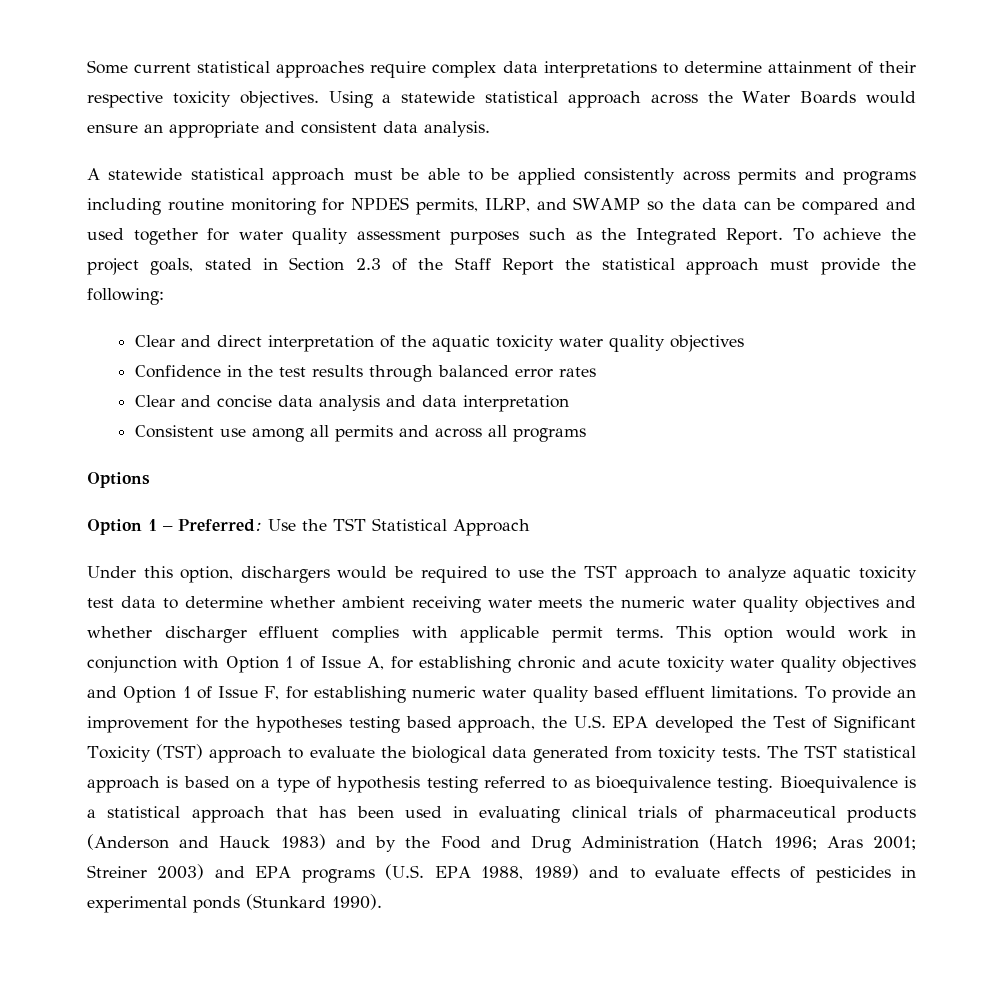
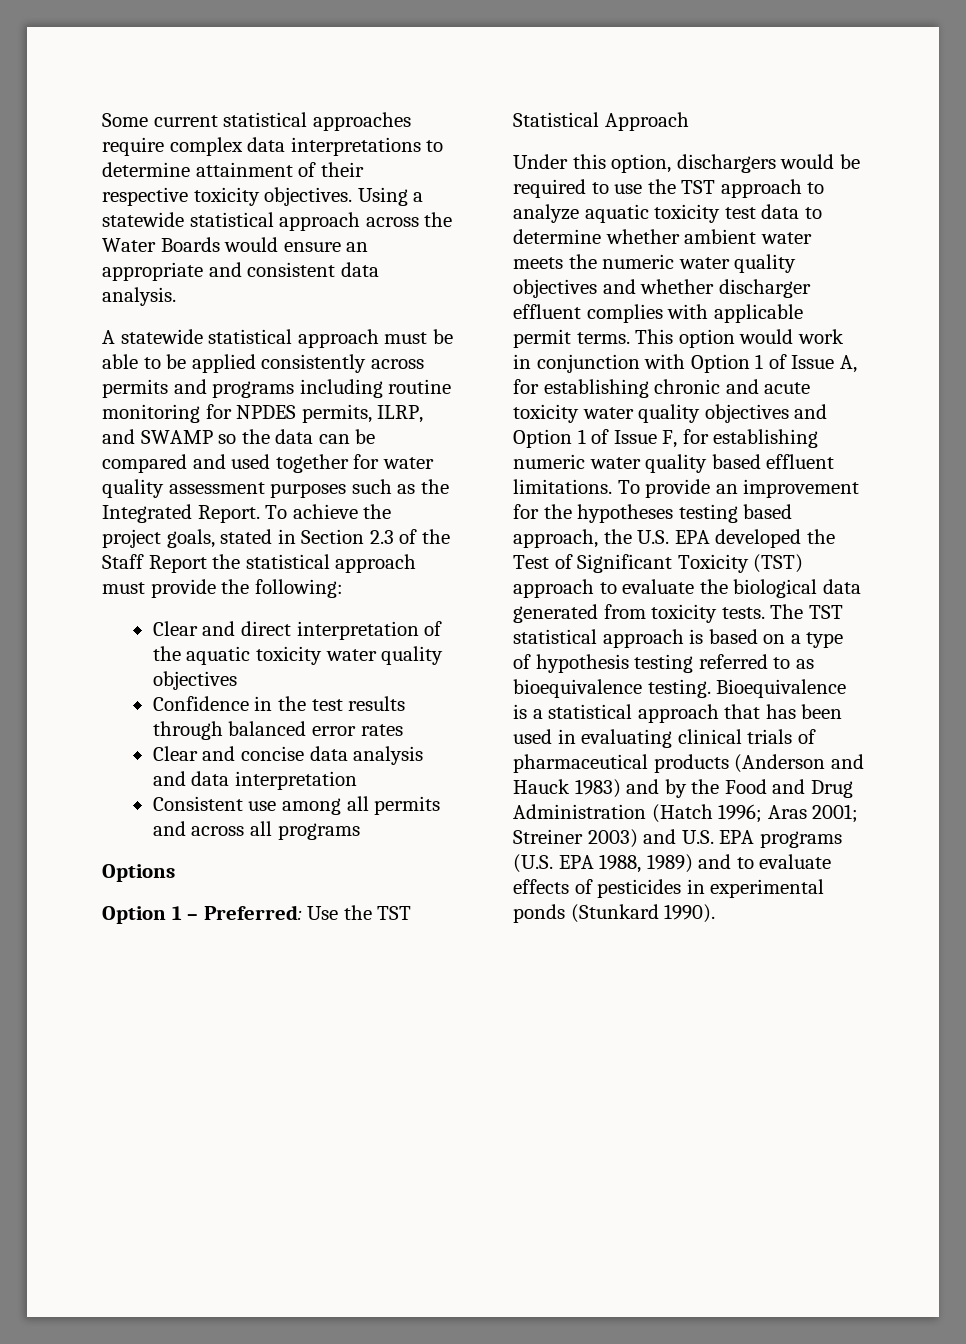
- Under this option, dischargers would be required to use the TST approach to analyze aquatic toxicity test data to determine whether ambient receiving water meets the numeric water quality objectives and whether discharger effluent complies with applicable permit terms.
+ Under this option, dischargers would be required to use the TST approach to analyze aquatic toxicity test data to determine whether ambient water meets the numeric water quality objectives and whether discharger effluent complies with applicable permit terms.
- Bioequivalence is a statistical approach that has been used in evaluating clinical trials of pharmaceutical products (Anderson and Hauck 1983) and by the Food and Drug Administration (Hatch 1996; Aras 2001; Streiner 2003) and EPA programs (U.S. EPA 1988, 1989) and to evaluate effects of pesticides in experimental ponds (Stunkard 1990).
+ Bioequivalence is a statistical approach that has been used in evaluating clinical trials of pharmaceutical products (Anderson and Hauck 1983) and by the Food and Drug Administration (Hatch 1996; Aras 2001; Streiner 2003) and U.S. EPA programs (U.S. EPA 1988, 1989) and to evaluate effects of pesticides in experimental ponds (Stunkard 1990).

